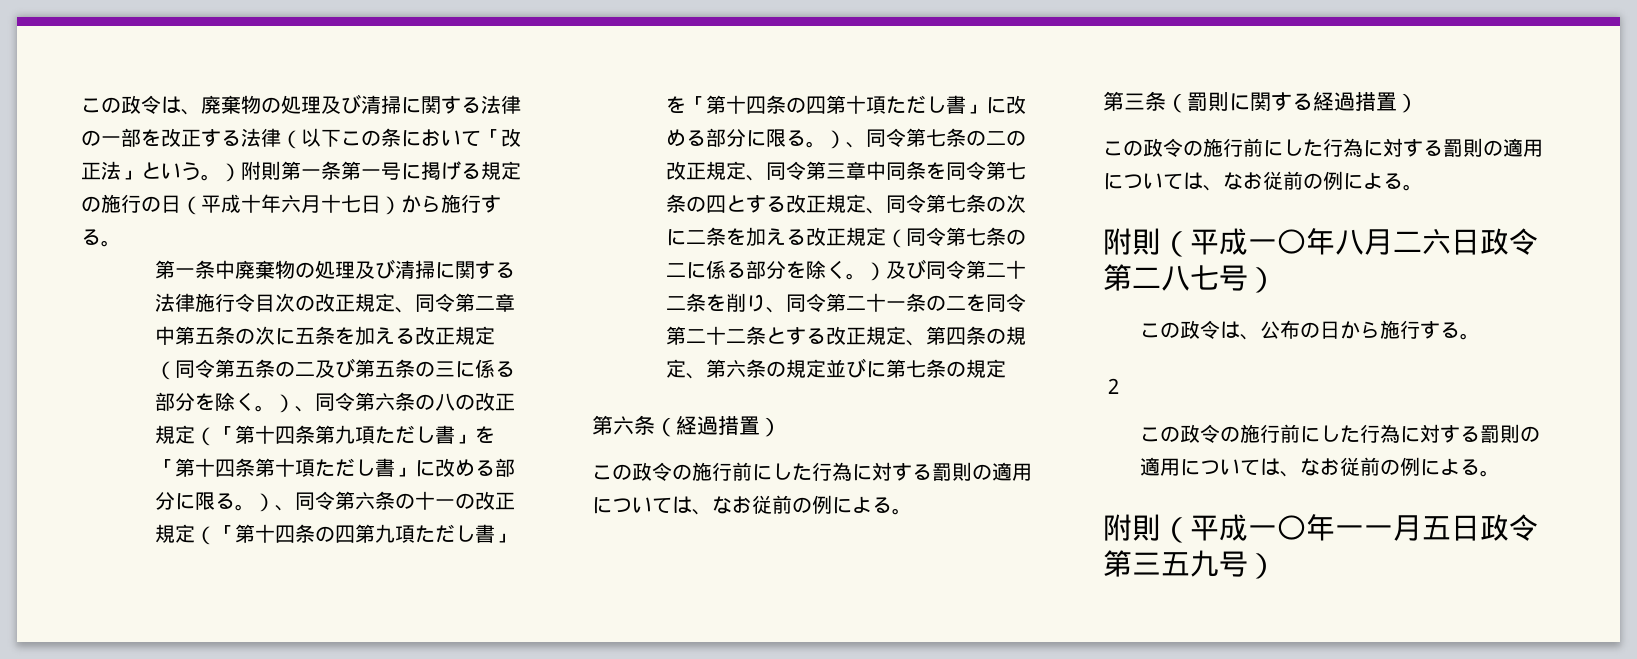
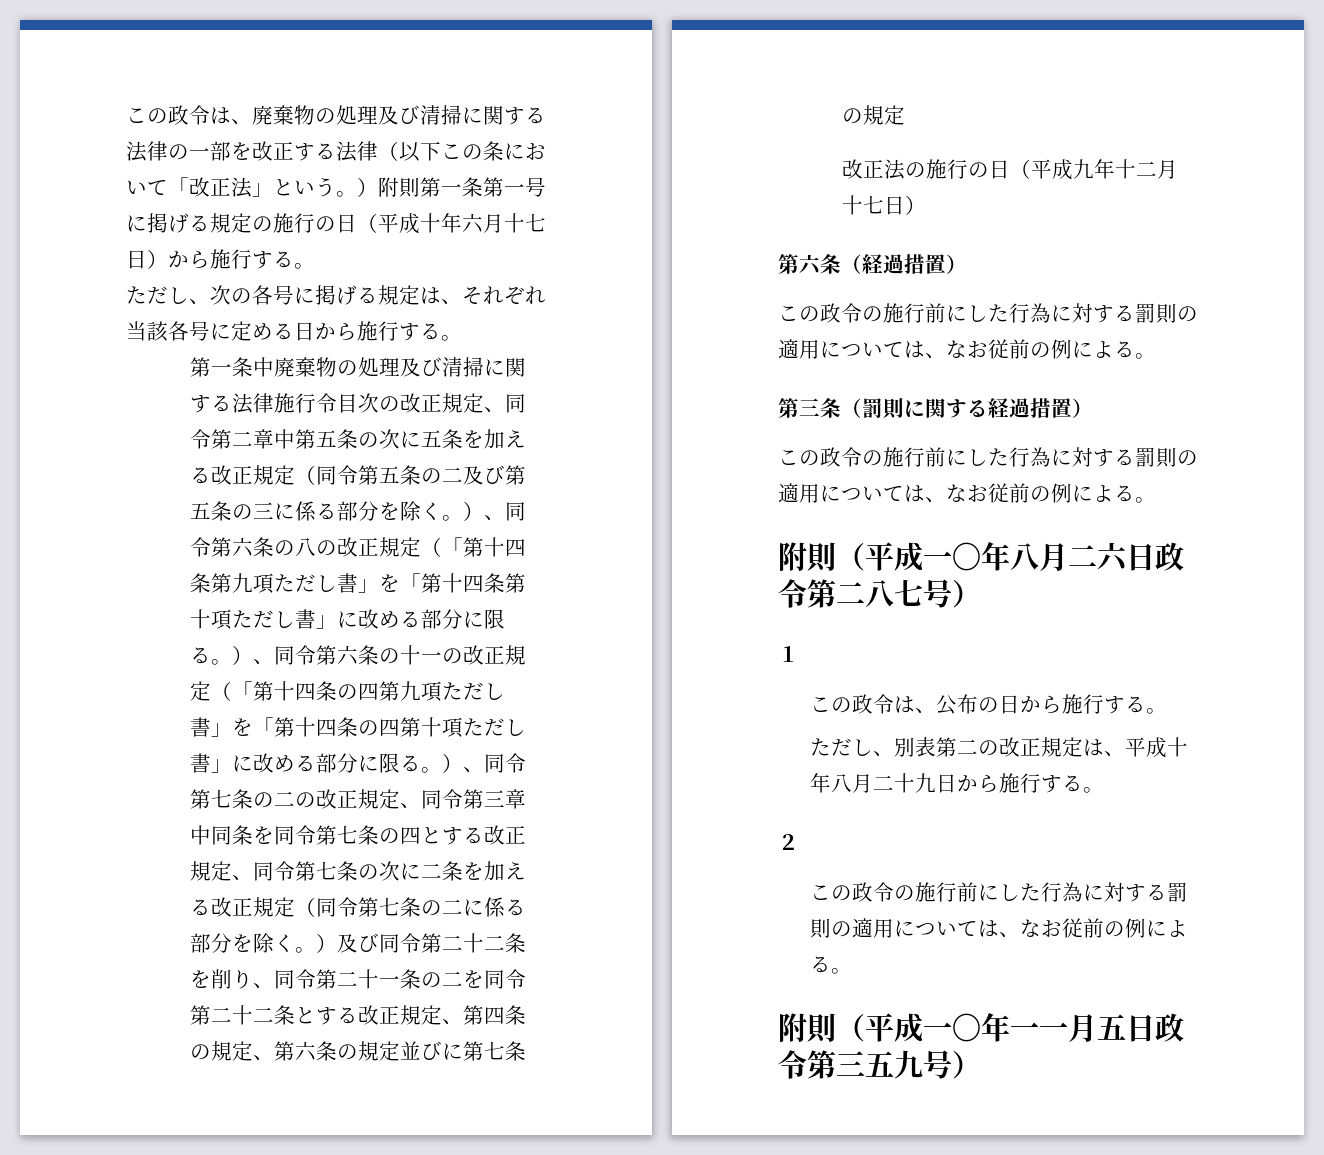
+ ただし、次の各号に掲げる規定は、それぞれ当該各号に定める日から施行する。
+ 改正法の施行の日（平成九年十二月十七日）
+ １
+ ただし、別表第二の改正規定は、平成十年八月二十九日から施行する。

